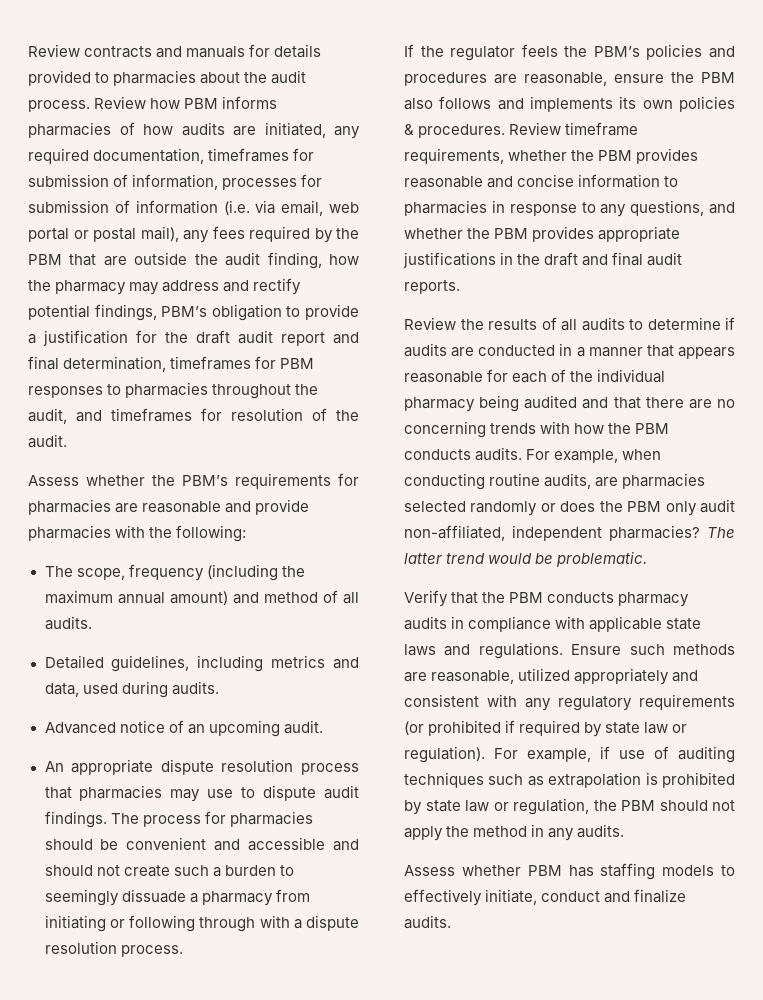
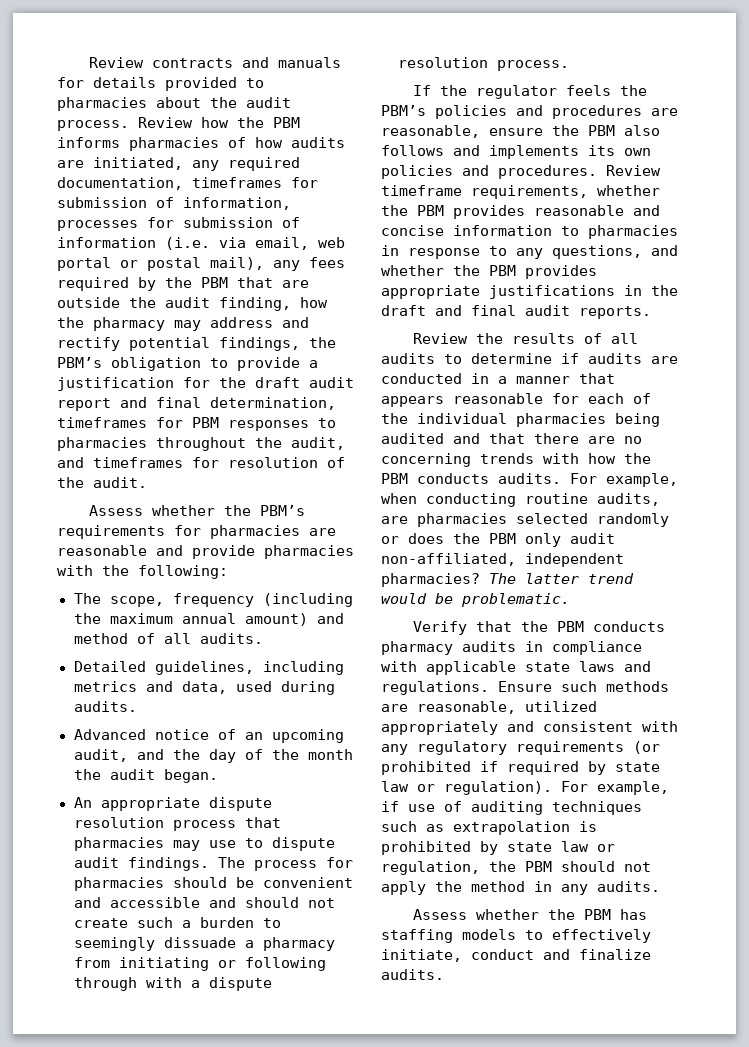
- Review how PBM informs pharmacies of how audits are initiated, any required documentation, timeframes for submission of information, processes for submission of information (i.e. via email, web portal or postal mail), any fees required by the PBM that are outside the audit finding, how the pharmacy may address and rectify potential findings, PBM’s obligation to provide a justification for the draft audit report and final determination, timeframes for PBM responses to pharmacies throughout the audit, and timeframes for resolution of the audit.
+ Review how the PBM informs pharmacies of how audits are initiated, any required documentation, timeframes for submission of information, processes for submission of information (i.e. via email, web portal or postal mail), any fees required by the PBM that are outside the audit finding, how the pharmacy may address and rectify potential findings, the PBM’s obligation to provide a justification for the draft audit report and final determination, timeframes for PBM responses to pharmacies throughout the audit, and timeframes for resolution of the audit.
- Advanced notice of an upcoming audit.
+ Advanced notice of an upcoming audit, and the day of the month the audit began.
- If the regulator feels the PBM’s policies and procedures are reasonable, ensure the PBM also follows and implements its own policies & procedures.
+ If the regulator feels the PBM’s policies and procedures are reasonable, ensure the PBM also follows and implements its own policies and procedures.
- Review the results of all audits to determine if audits are conducted in a manner that appears reasonable for each of the individual pharmacy being audited and that there are no concerning trends with how the PBM conducts audits.
+ Review the results of all audits to determine if audits are conducted in a manner that appears reasonable for each of the individual pharmacies being audited and that there are no concerning trends with how the PBM conducts audits.
- Assess whether PBM has staffing models to effectively initiate, conduct and finalize audits.
+ Assess whether the PBM has staffing models to effectively initiate, conduct and finalize audits.

